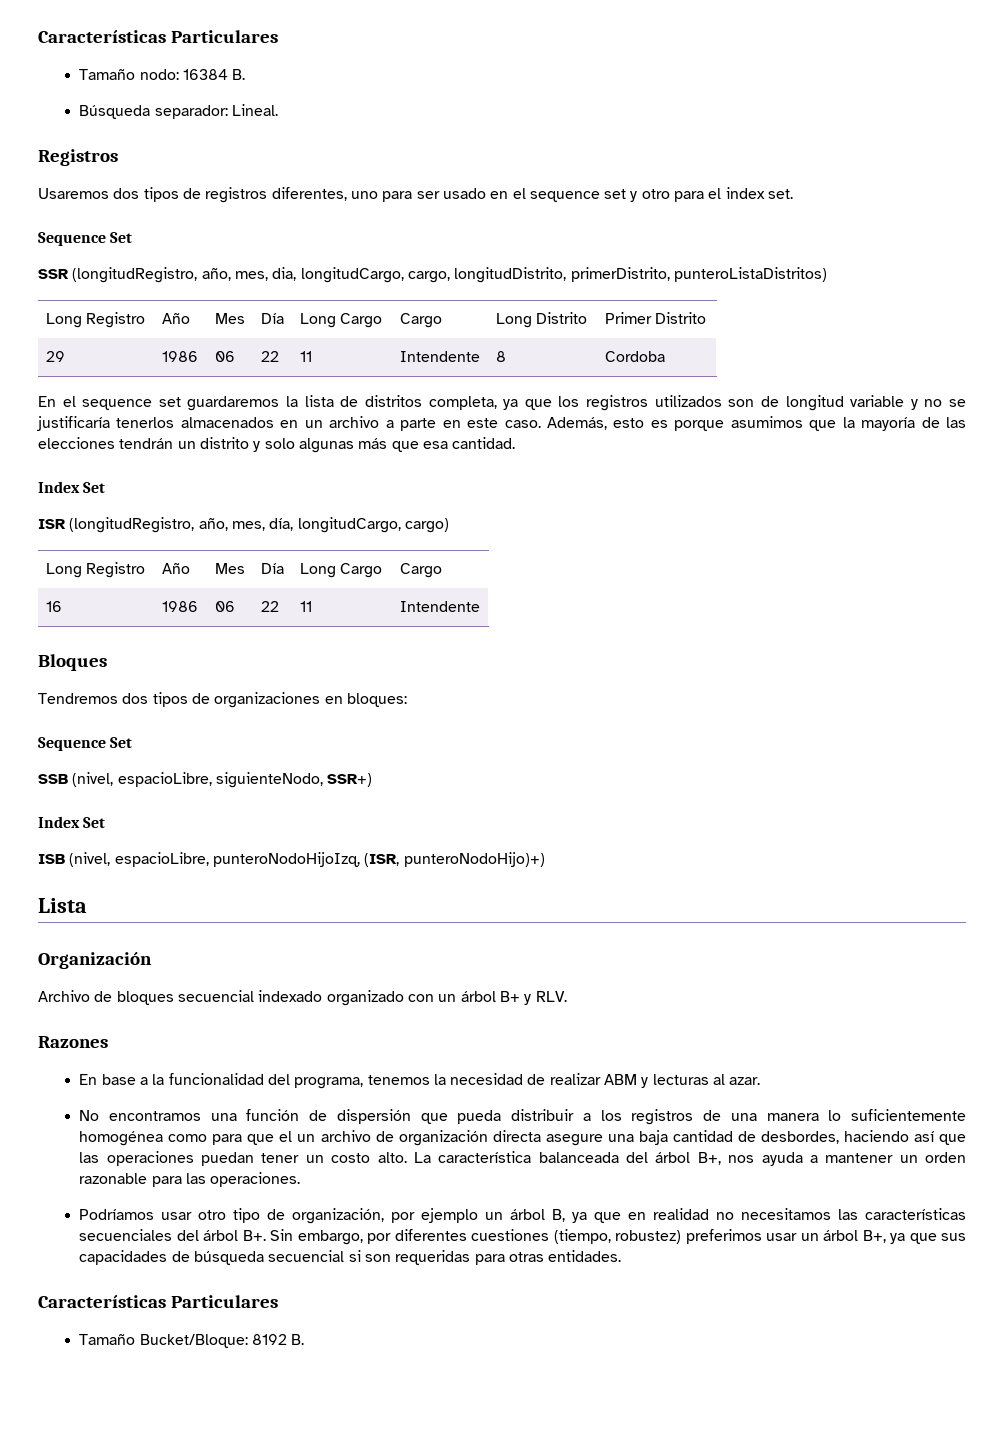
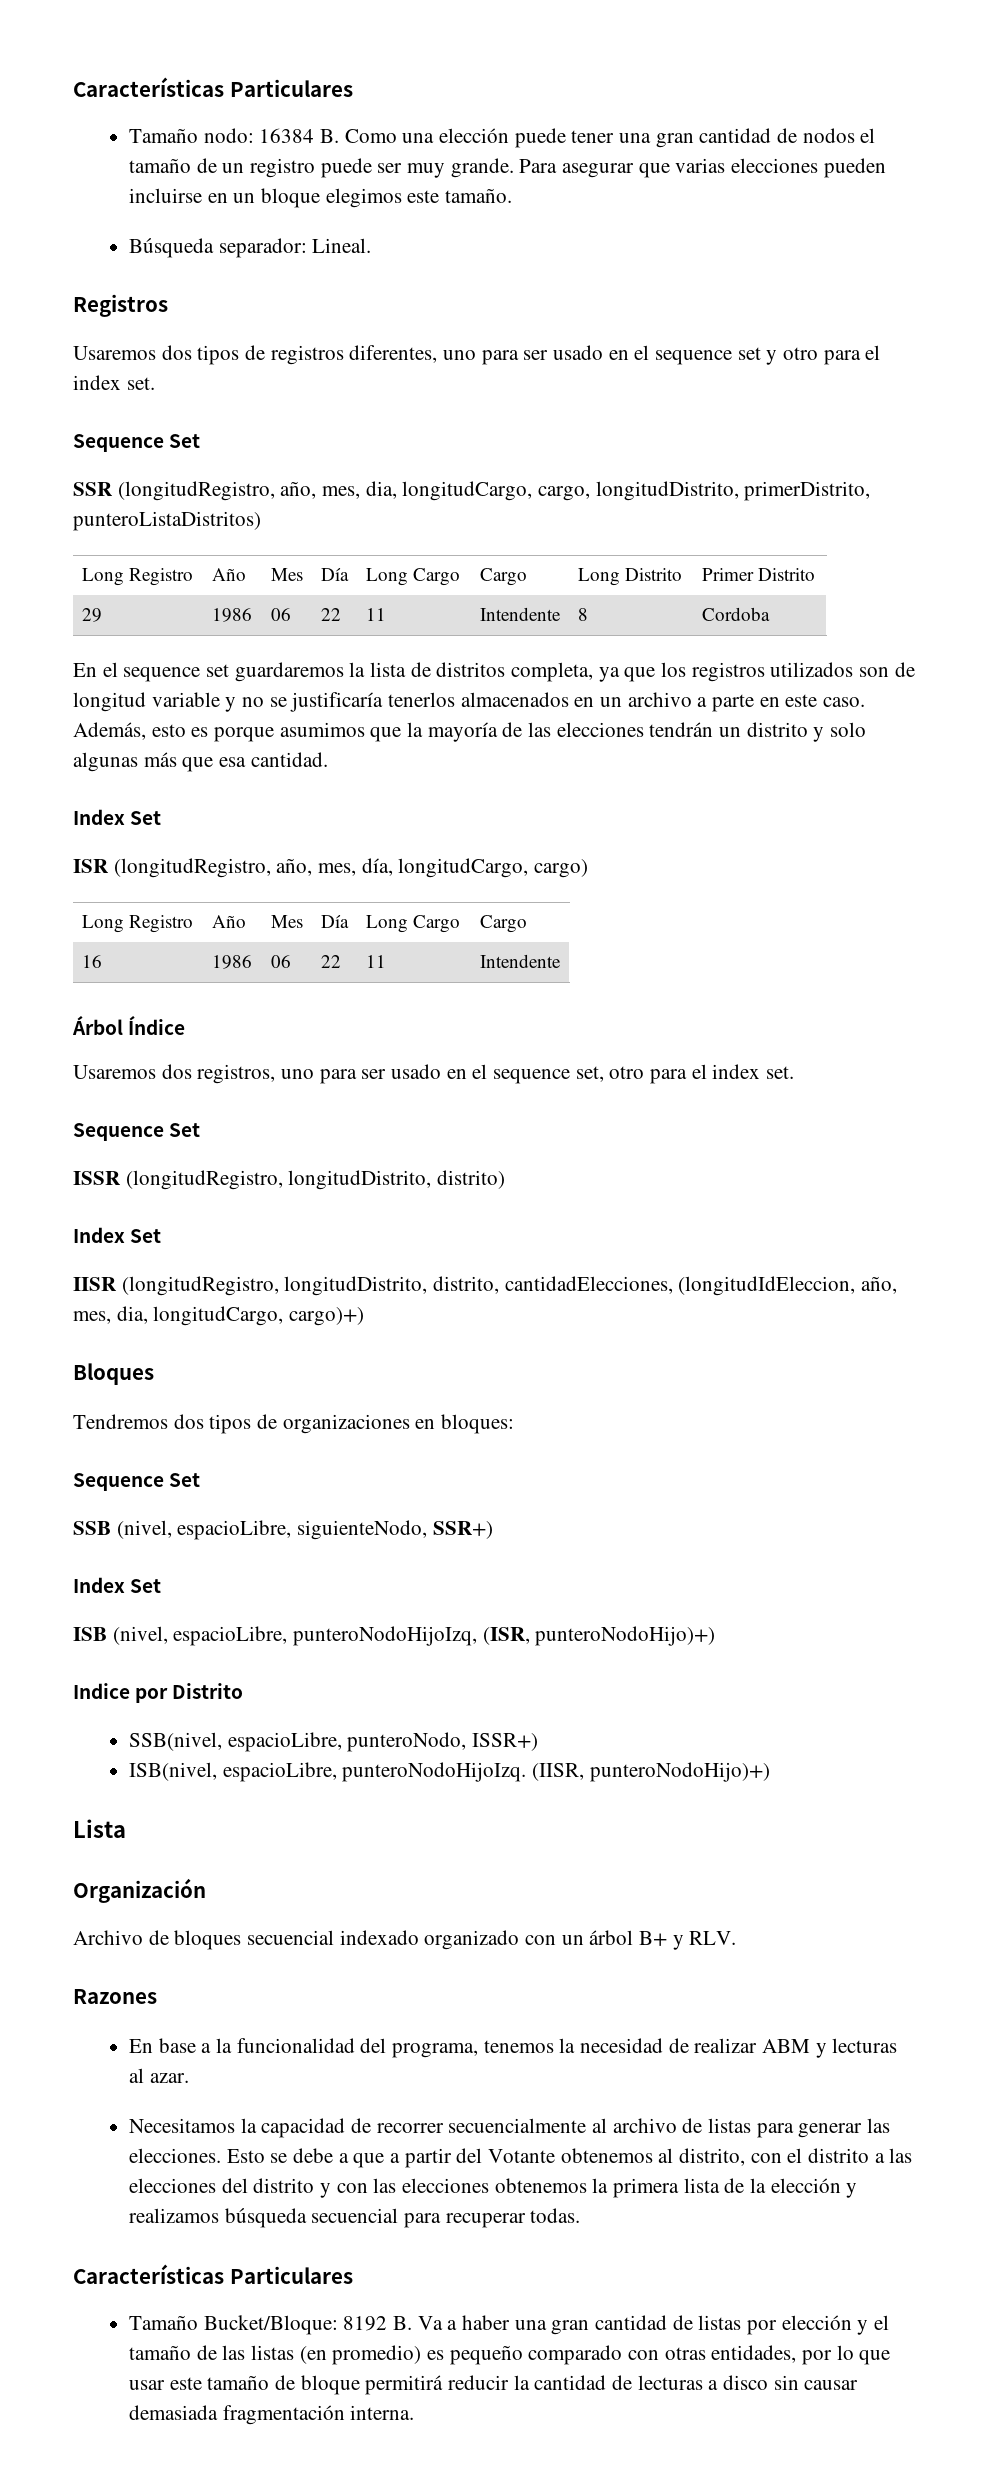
- Tamaño nodo: 16384 B.
+ Tamaño nodo: 16384 B. Como una elección puede tener una gran cantidad de nodos el tamaño de un registro puede ser muy grande. Para asegurar que varias elecciones pueden incluirse en un bloque elegimos este tamaño.
+ Árbol Índice
+ Usaremos dos registros, uno para ser usado en el sequence set, otro para el index set.
+ Sequence Set
+ ISSR (longitudRegistro, longitudDistrito, distrito)
+ Index Set
+ IISR (longitudRegistro, longitudDistrito, distrito, cantidadElecciones, (longitudIdEleccion, año, mes, dia, longitudCargo, cargo)+)
+ Indice por Distrito
+ SSB(nivel, espacioLibre, punteroNodo, ISSR+)
+ ISB(nivel, espacioLibre, punteroNodoHijoIzq. (IISR, punteroNodoHijo)+)
- No encontramos una función de dispersión que pueda distribuir a los registros de una manera lo suficientemente homogénea como para que el un archivo de organización directa asegure una baja cantidad de desbordes, haciendo así que las operaciones puedan tener un costo alto. La característica balanceada del árbol B+, nos ayuda a mantener un orden razonable para las operaciones.
- Podríamos usar otro tipo de organización, por ejemplo un árbol B, ya que en realidad no necesitamos las características secuenciales del árbol B+. Sin embargo, por diferentes cuestiones (tiempo, robustez) preferimos usar un árbol B+, ya que sus capacidades de búsqueda secuencial si son requeridas para otras entidades.
+ Necesitamos la capacidad de recorrer secuencialmente al archivo de listas para generar las elecciones. Esto se debe a que a partir del Votante obtenemos al distrito, con el distrito a las elecciones del distrito y con las elecciones obtenemos la primera lista de la elección y realizamos búsqueda secuencial para recuperar todas.
- Tamaño Bucket/Bloque: 8192 B.
+ Tamaño Bucket/Bloque: 8192 B. Va a haber una gran cantidad de listas por elección y el tamaño de las listas (en promedio) es pequeño comparado con otras entidades, por lo que usar este tamaño de bloque permitirá reducir la cantidad de lecturas a disco sin causar demasiada fragmentación interna.

